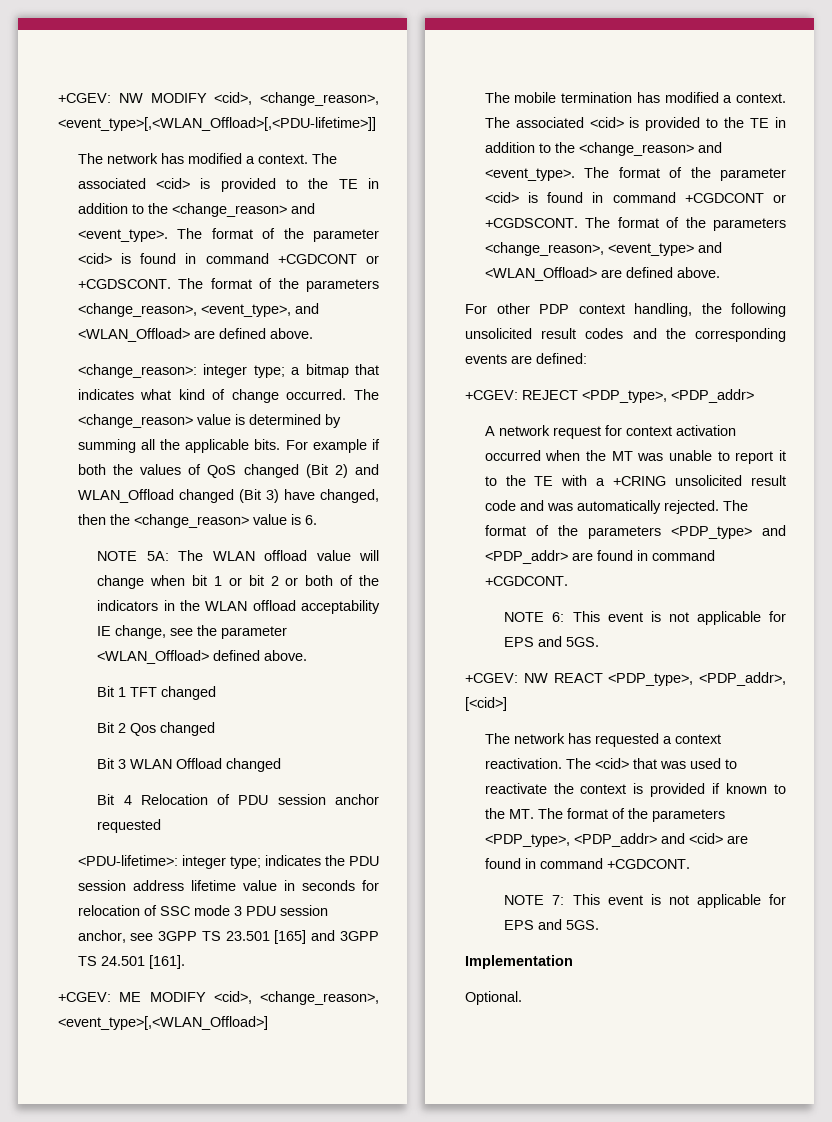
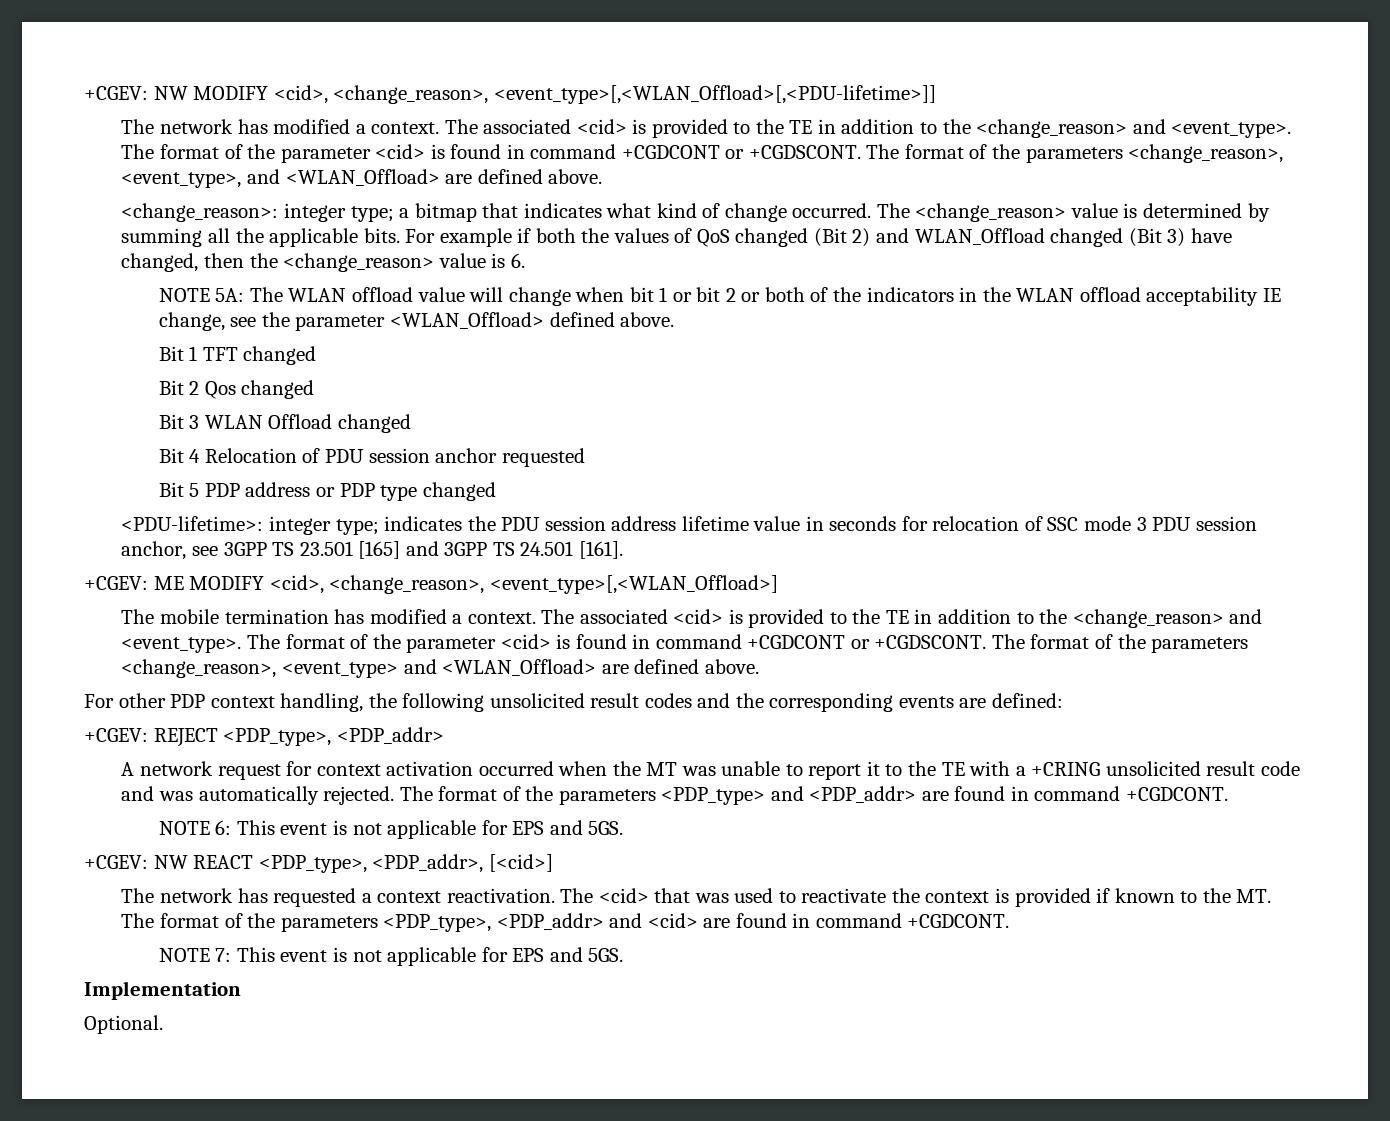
+ Bit 5 PDP address or PDP type changed

